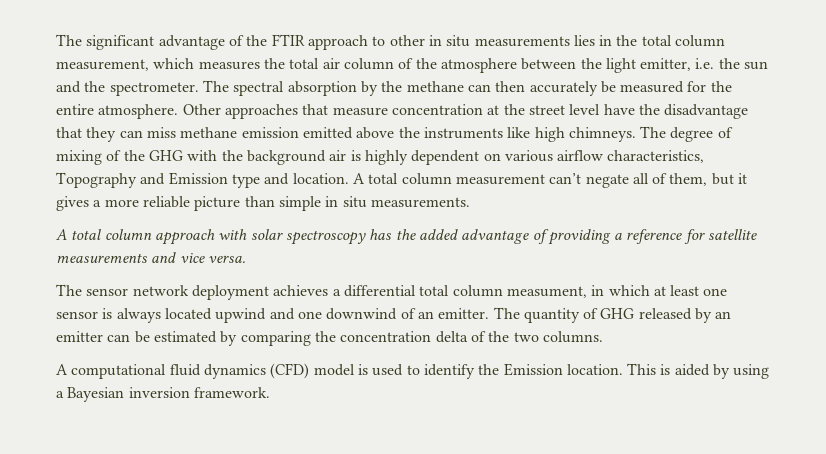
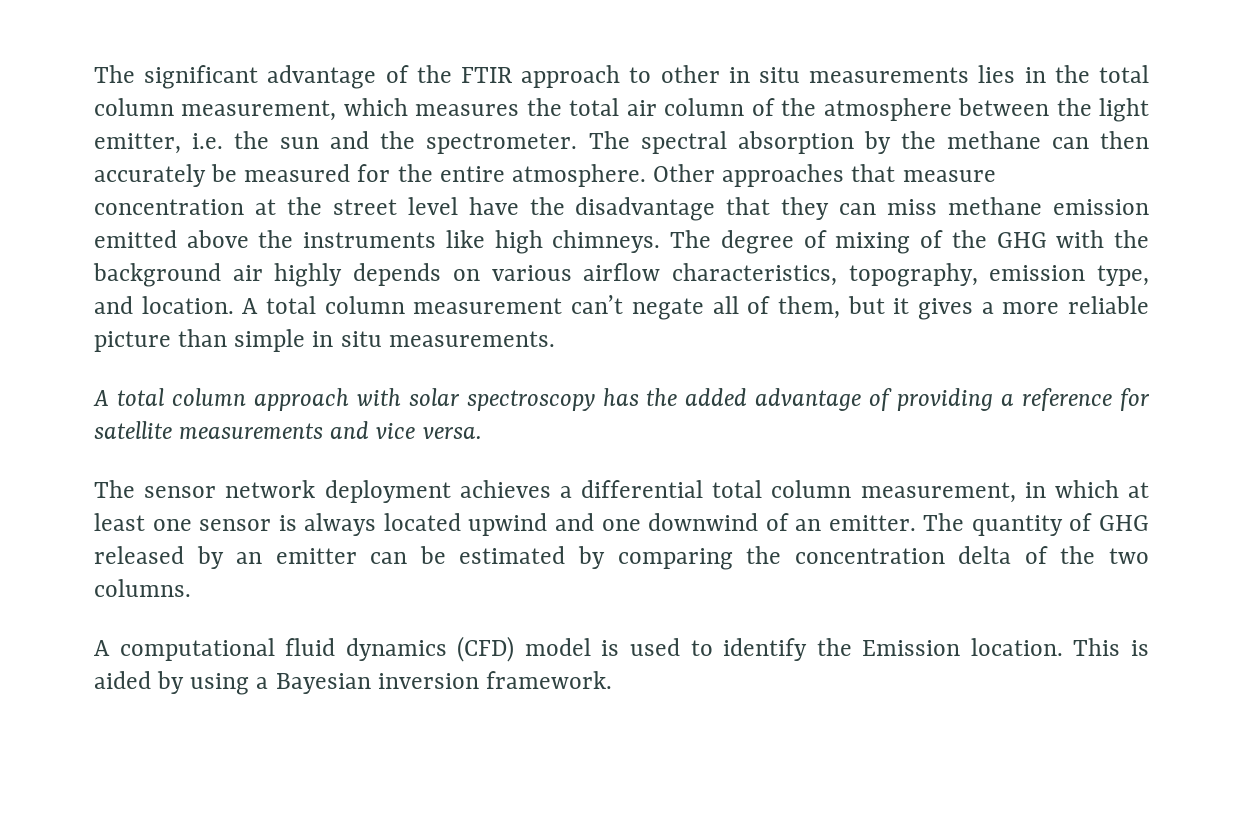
- The degree of mixing of the GHG with the background air is highly dependent on various airflow characteristics, Topography and Emission type and location.
+ The degree of mixing of the GHG with the background air highly depends on various airflow characteristics, topography, emission type, and location.
- The sensor network deployment achieves a differential total column measument, in which at least one sensor is always located upwind and one downwind of an emitter.
+ The sensor network deployment achieves a differential total column measurement, in which at least one sensor is always located upwind and one downwind of an emitter.

